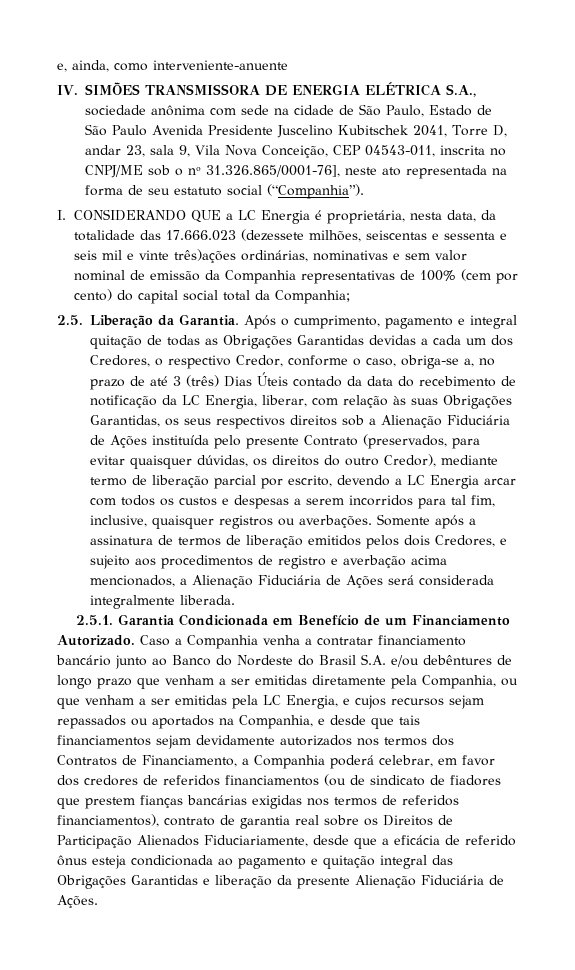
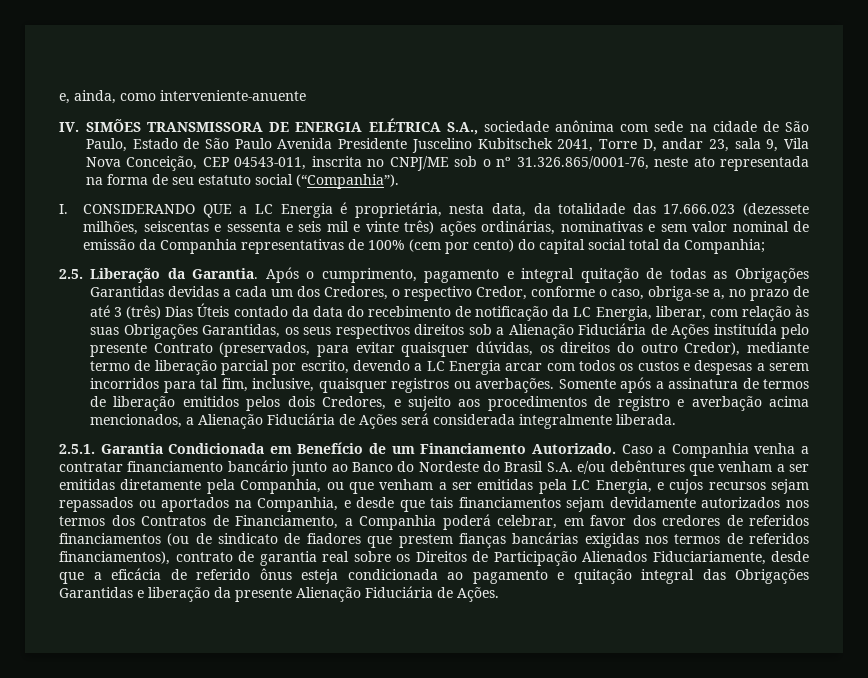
- IV. SIMÕES TRANSMISSORA DE ENERGIA ELÉTRICA S.A., sociedade anônima com sede na cidade de São Paulo, Estado de São Paulo Avenida Presidente Juscelino Kubitschek 2041, Torre D, andar 23, sala 9, Vila Nova Conceição, CEP 04543-011, inscrita no CNPJ/ME sob o nº 31.326.865/0001-76], neste ato representada na forma de seu estatuto social (“Companhia”).
+ IV. SIMÕES TRANSMISSORA DE ENERGIA ELÉTRICA S.A., sociedade anônima com sede na cidade de São Paulo, Estado de São Paulo Avenida Presidente Juscelino Kubitschek 2041, Torre D, andar 23, sala 9, Vila Nova Conceição, CEP 04543-011, inscrita no CNPJ/ME sob o nº 31.326.865/0001-76, neste ato representada na forma de seu estatuto social (“Companhia”).
- I. CONSIDERANDO QUE a LC Energia é proprietária, nesta data, da totalidade das 17.666.023 (dezessete milhões, seiscentas e sessenta e seis mil e vinte três)ações ordinárias, nominativas e sem valor nominal de emissão da Companhia representativas de 100% (cem por cento) do capital social total da Companhia;
+ I. CONSIDERANDO QUE a LC Energia é proprietária, nesta data, da totalidade das 17.666.023 (dezessete milhões, seiscentas e sessenta e seis mil e vinte três) ações ordinárias, nominativas e sem valor nominal de emissão da Companhia representativas de 100% (cem por cento) do capital social total da Companhia;
- Caso a Companhia venha a contratar financiamento bancário junto ao Banco do Nordeste do Brasil S.A. e/ou debêntures de longo prazo que venham a ser emitidas diretamente pela Companhia, ou que venham a ser emitidas pela LC Energia, e cujos recursos sejam repassados ou aportados na Companhia, e desde que tais financiamentos sejam devidamente autorizados nos termos dos Contratos de Financiamento, a Companhia poderá celebrar, em favor dos credores de referidos financiamentos (ou de sindicato de fiadores que prestem fianças bancárias exigidas nos termos de referidos financiamentos), contrato de garantia real sobre os Direitos de Participação Alienados Fiduciariamente, desde que a eficácia de referido ônus esteja condicionada ao pagamento e quitação integral das Obrigações Garantidas e liberação da presente Alienação Fiduciária de Ações.
+ Caso a Companhia venha a contratar financiamento bancário junto ao Banco do Nordeste do Brasil S.A. e/ou debêntures que venham a ser emitidas diretamente pela Companhia, ou que venham a ser emitidas pela LC Energia, e cujos recursos sejam repassados ou aportados na Companhia, e desde que tais financiamentos sejam devidamente autorizados nos termos dos Contratos de Financiamento, a Companhia poderá celebrar, em favor dos credores de referidos financiamentos (ou de sindicato de fiadores que prestem fianças bancárias exigidas nos termos de referidos financiamentos), contrato de garantia real sobre os Direitos de Participação Alienados Fiduciariamente, desde que a eficácia de referido ônus esteja condicionada ao pagamento e quitação integral das Obrigações Garantidas e liberação da presente Alienação Fiduciária de Ações.

